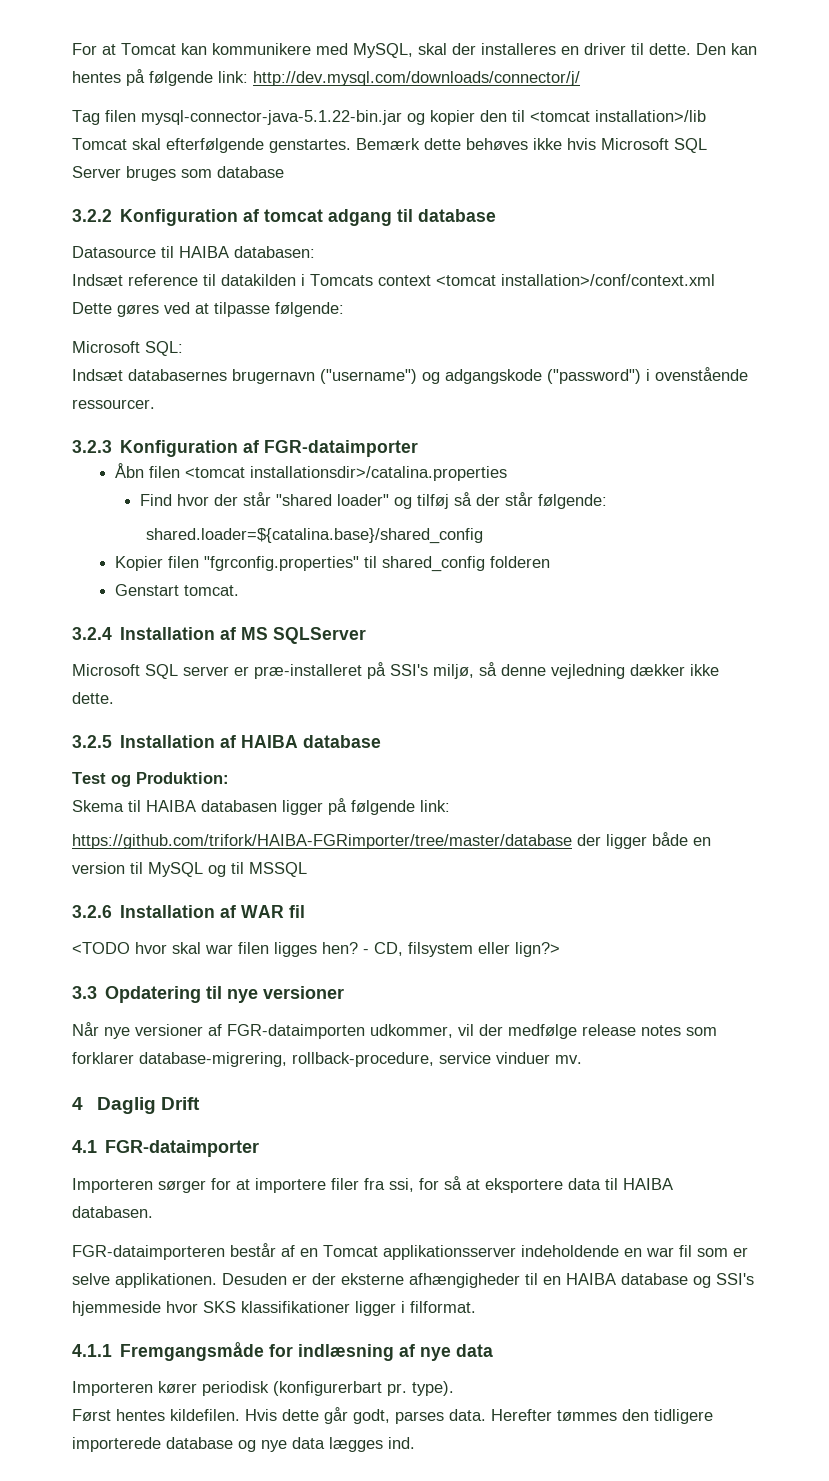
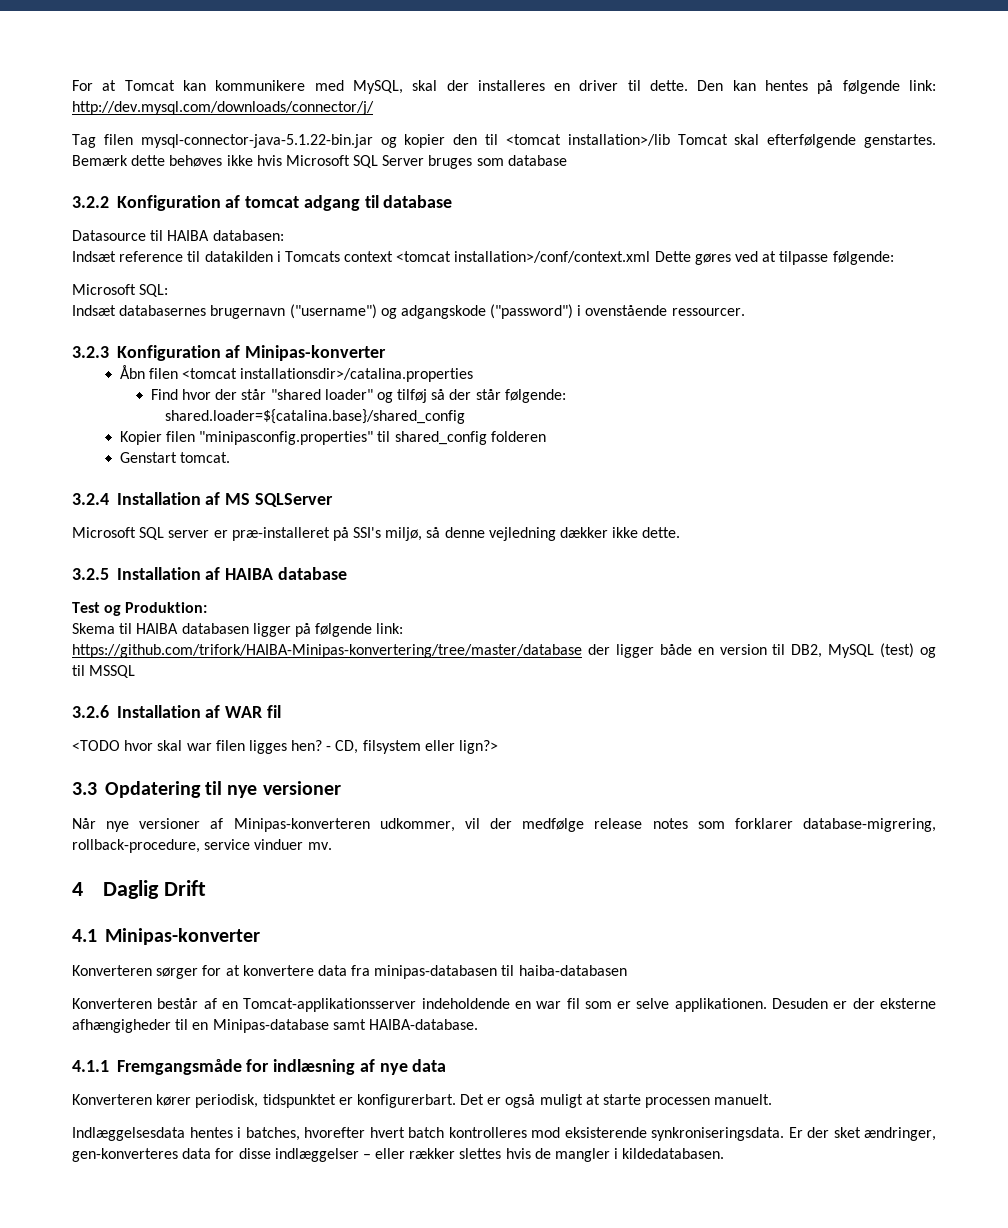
- 3.2.3 Konfiguration af FGR-dataimporter
+ 3.2.3 Konfiguration af Minipas-konverter
- Kopier filen "fgrconfig.properties" til shared_config folderen
+ Kopier filen "minipasconfig.properties" til shared_config folderen
- https://github.com/trifork/HAIBA-FGRimporter/tree/master/database der ligger både en version til MySQL og til MSSQL
+ https://github.com/trifork/HAIBA-Minipas-konvertering/tree/master/database der ligger både en version til DB2, MySQL (test) og til MSSQL
- Når nye versioner af FGR-dataimporten udkommer, vil der medfølge release notes som forklarer database-migrering, rollback-procedure, service vinduer mv.
+ Når nye versioner af Minipas-konverteren udkommer, vil der medfølge release notes som forklarer database-migrering, rollback-procedure, service vinduer mv.
- 4.1 FGR-dataimporter
- Importeren sørger for at importere filer fra ssi, for så at eksportere data til HAIBA databasen.
- FGR-dataimporteren består af en Tomcat applikationsserver indeholdende en war fil som er selve applikationen.
+ 4.1 Minipas-konverter
+ Konverteren sørger for at konvertere data fra minipas-databasen til haiba-databasen
+ Konverteren består af en Tomcat-applikationsserver indeholdende en war fil som er selve applikationen.
- Desuden er der eksterne afhængigheder til en HAIBA database og SSI's hjemmeside hvor SKS klassifikationer ligger i filformat.
+ Desuden er der eksterne afhængigheder til en Minipas-database samt HAIBA-database.
- Importeren kører periodisk (konfigurerbart pr. type).
- Først hentes kildefilen. Hvis dette går godt, parses data. Herefter tømmes den tidligere importerede database og nye data lægges ind.
+ Konverteren kører periodisk, tidspunktet er konfigurerbart. Det er også muligt at starte processen manuelt.
+ Indlæggelsesdata hentes i batches, hvorefter hvert batch kontrolleres mod eksisterende synkroniseringsdata. Er der sket ændringer, gen-konverteres data for disse indlæggelser – eller rækker slettes hvis de mangler i kildedatabasen.

